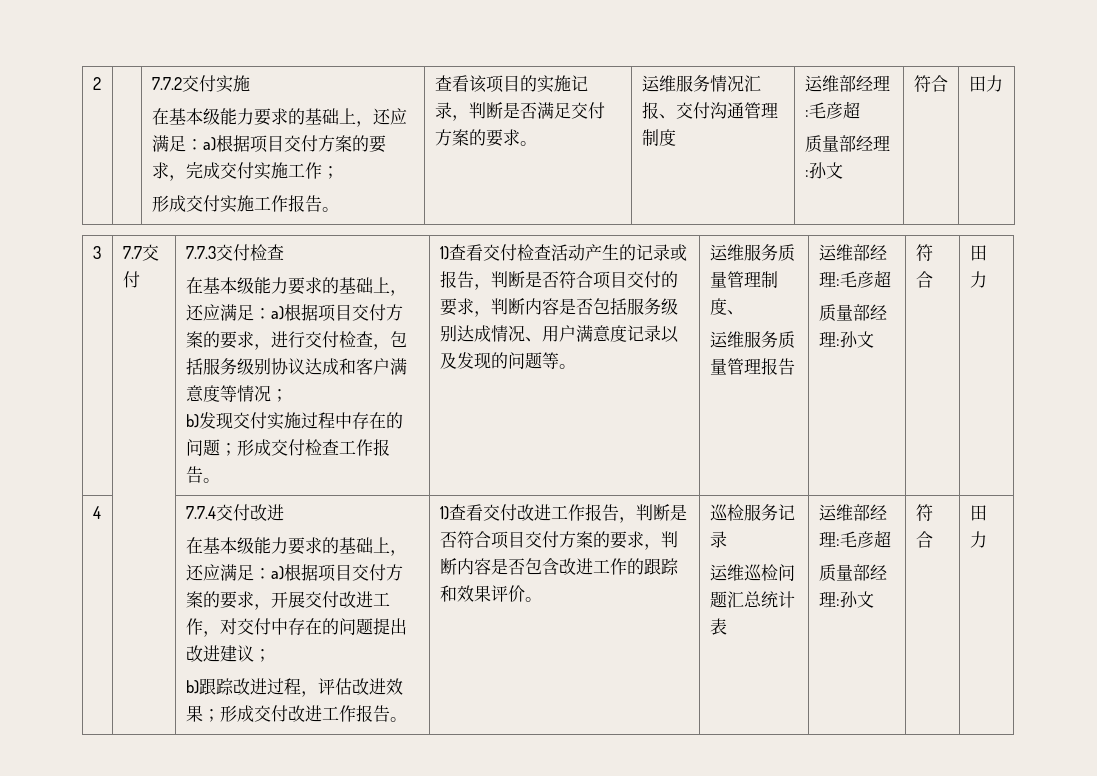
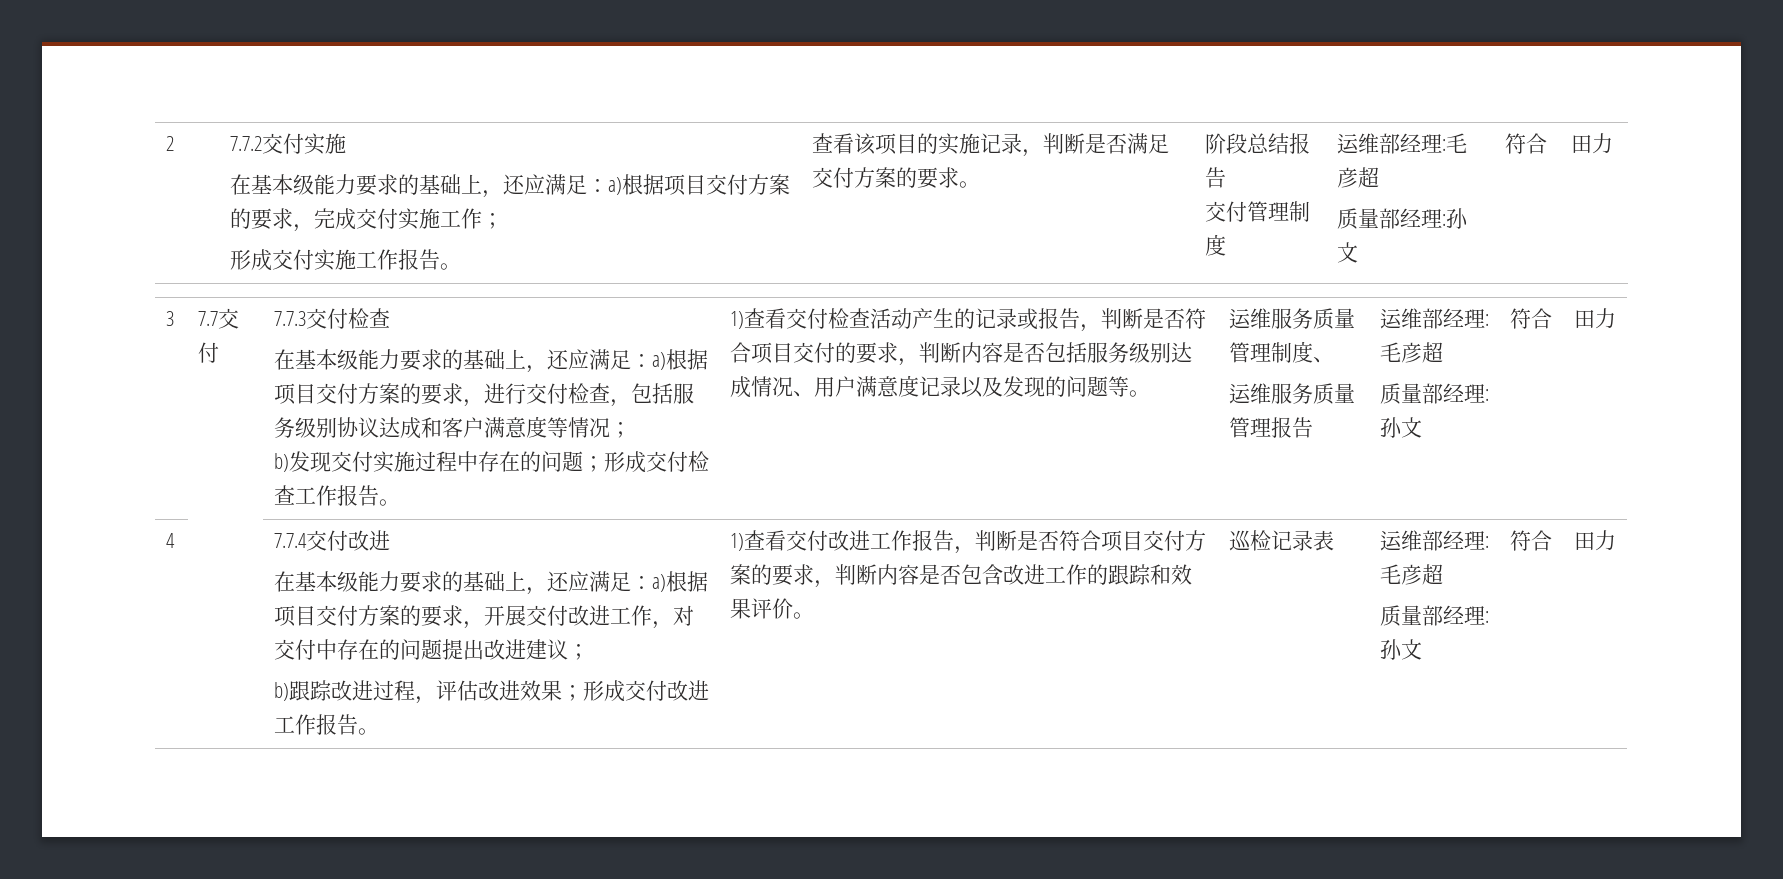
- 运维服务情况汇报、交付沟通管理制度
+ 阶段总结报告
+ 交付管理制度
- 巡检服务记录
- 运维巡检问题汇总统计表
+ 巡检记录表

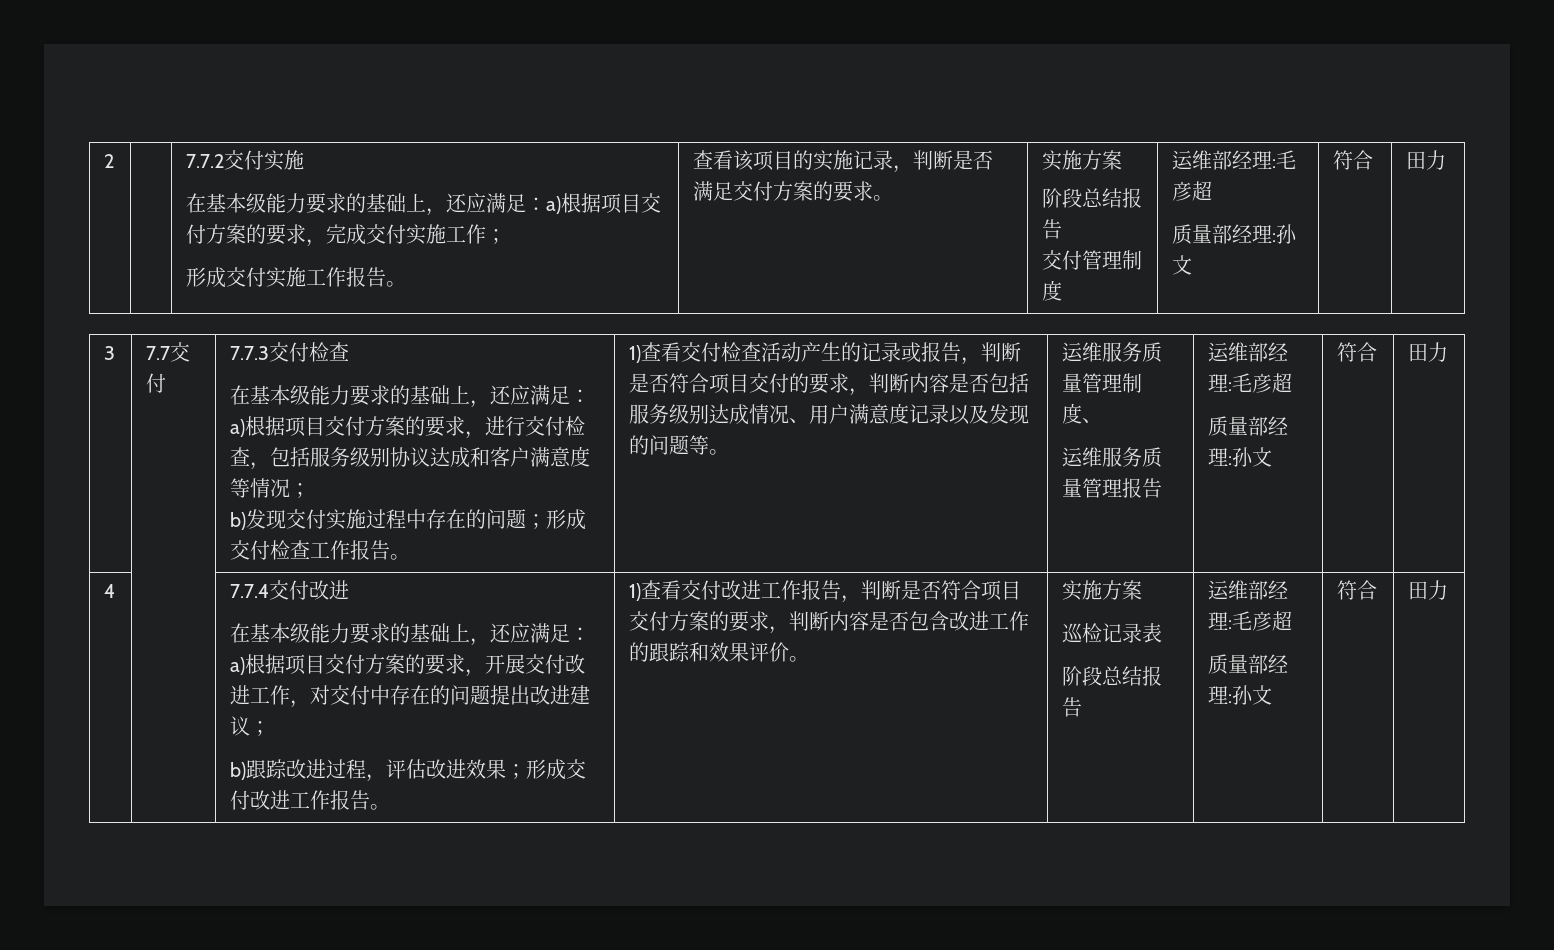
- 查看该项目的实施记录，判断是否满足交付方案的要求。
+ 查看该项目的实施记录，判断是否满足交付方案的要求。 | 实施方案
- 1)查看交付改进工作报告，判断是否符合项目交付方案的要求，判断内容是否包含改进工作的跟踪和效果评价。
+ 1)查看交付改进工作报告，判断是否符合项目交付方案的要求，判断内容是否包含改进工作的跟踪和效果评价。 | 实施方案
  巡检记录表
+ 阶段总结报告

